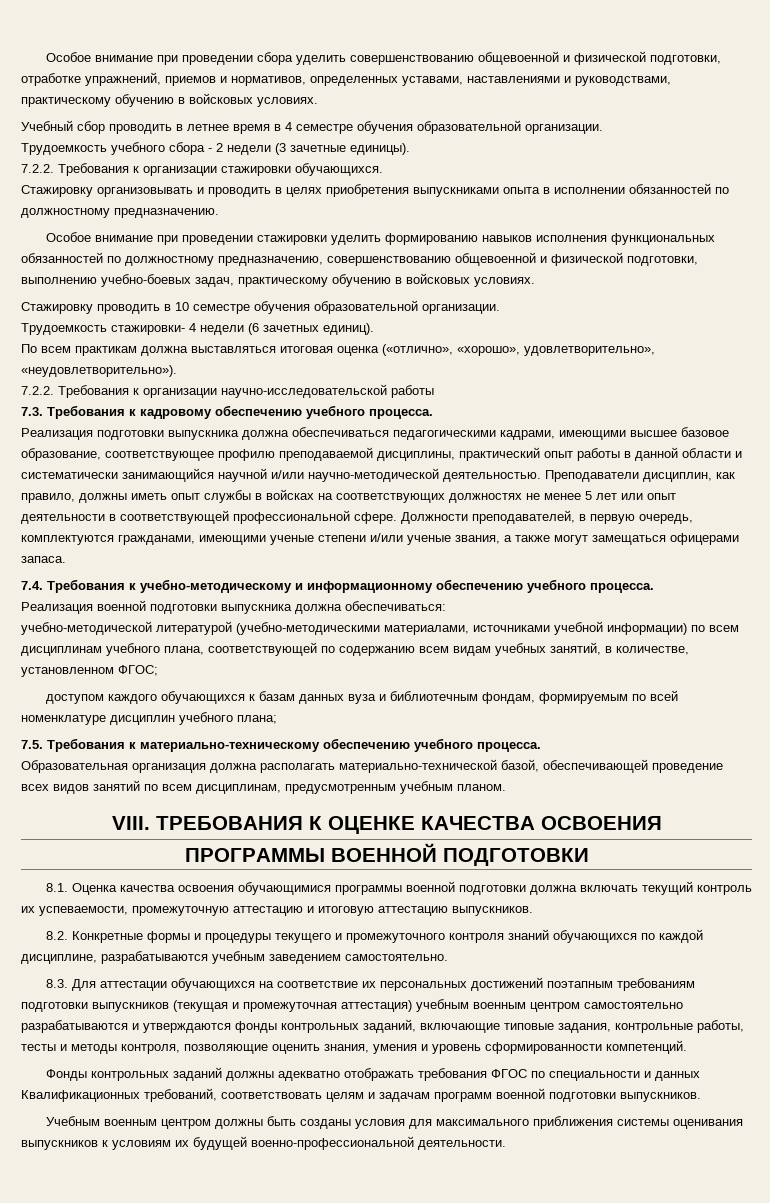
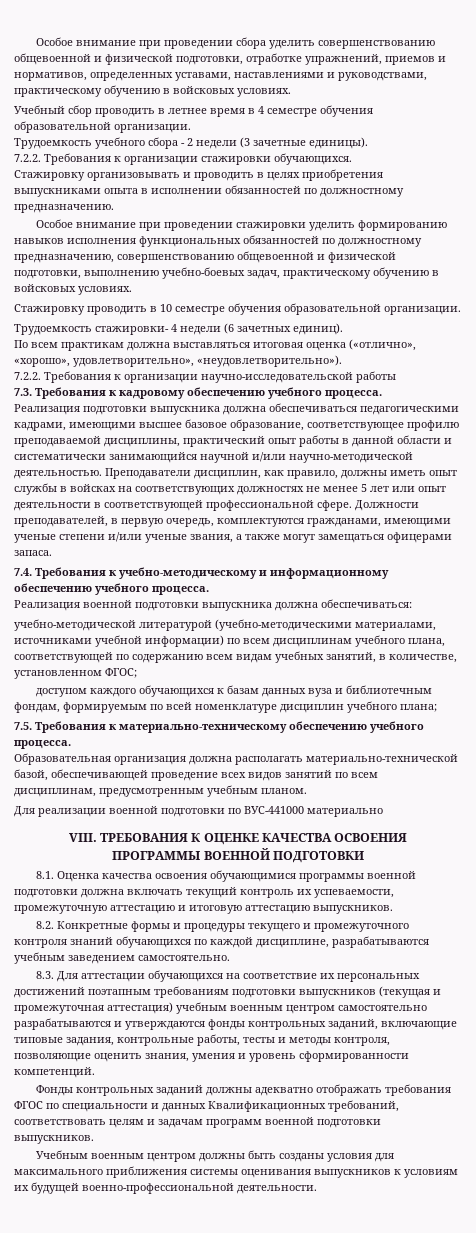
+ Для реализации военной подготовки по ВУС-441000 материально

